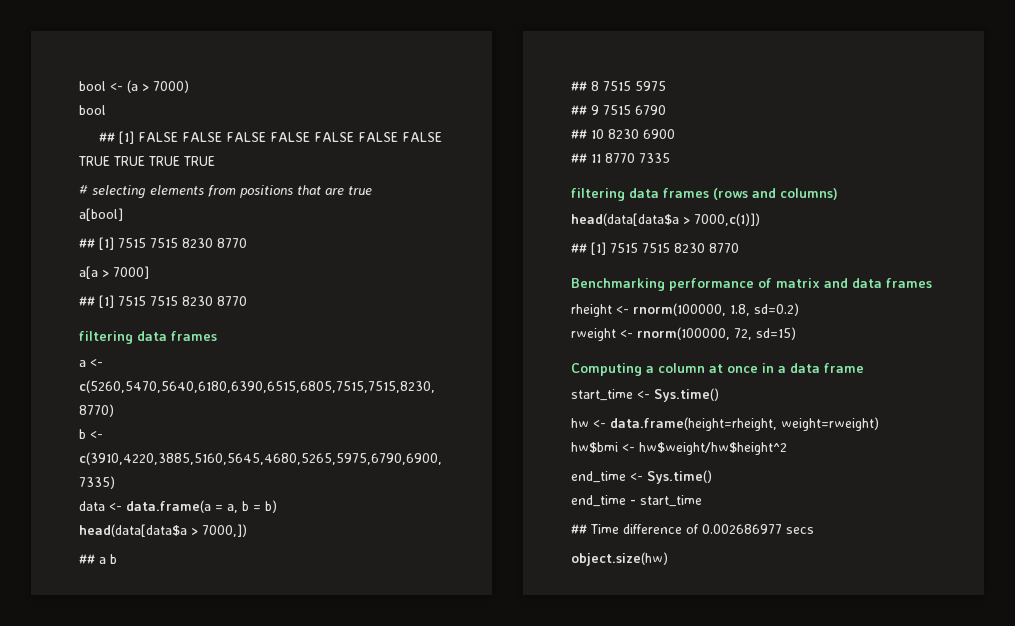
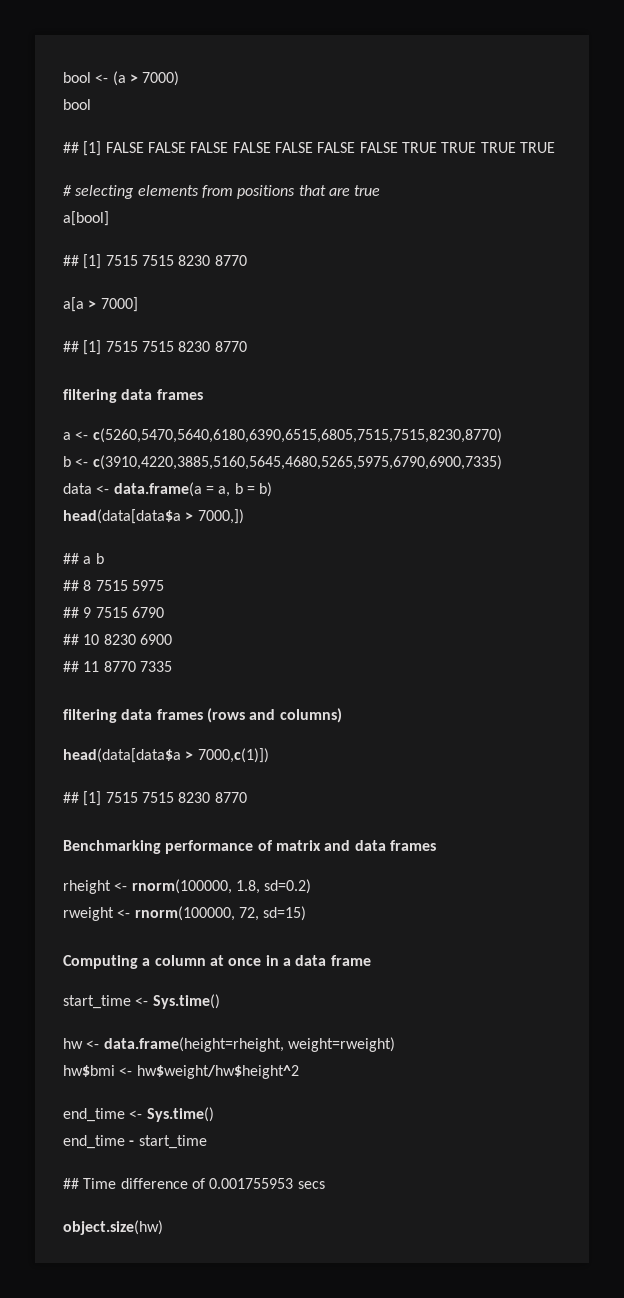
- ## Time difference of 0.002686977 secs
+ ## Time difference of 0.001755953 secs

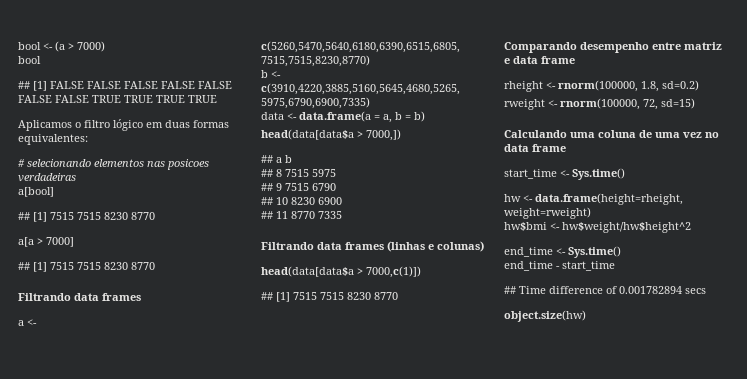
- # selecting elements from positions that are true
+ Aplicamos o filtro lógico em duas formas equivalentes:
+ # selecionando elementos nas posicoes verdadeiras
  a[a > 7000]
  ## [1] 7515 7515 8230 8770
- filtering data frames
+ Filtrando data frames
- filtering data frames (rows and columns)
+ Filtrando data frames (linhas e colunas)
- Benchmarking performance of matrix and data frames
+ Comparando desempenho entre matriz e data frame
- Computing a column at once in a data frame
+ Calculando uma coluna de uma vez no data frame
- ## Time difference of 0.001755953 secs
+ ## Time difference of 0.001782894 secs

